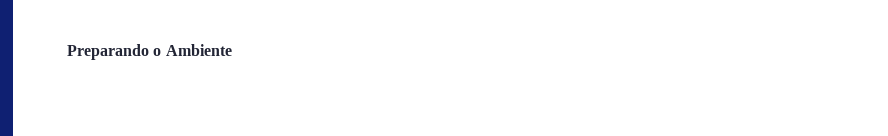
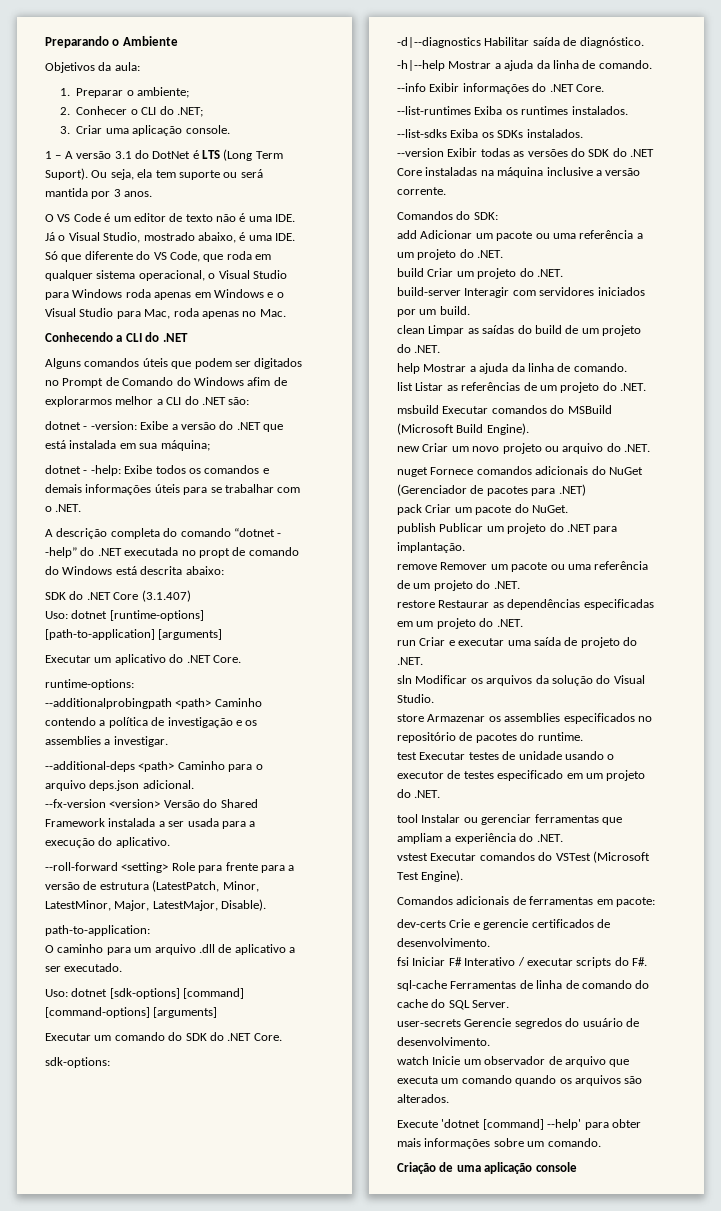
+ Objetivos da aula:
+ 1. Preparar o ambiente;
+ 2. Conhecer o CLI do .NET;
+ 3. Criar uma aplicação console.
+ 1 – A versão 3.1 do DotNet é LTS (Long Term Suport). Ou seja, ela tem suporte ou será mantida por 3 anos.
+ O VS Code é um editor de texto não é uma IDE. Já o Visual Studio, mostrado abaixo, é uma IDE. Só que diferente do VS Code, que roda em qualquer sistema operacional, o Visual Studio para Windows roda apenas em Windows e o Visual Studio para Mac, roda apenas no Mac.
+ Conhecendo a CLI do .NET
+ Alguns comandos úteis que podem ser digitados no Prompt de Comando do Windows afim de explorarmos melhor a CLI do .NET são:
+ dotnet - -version: Exibe a versão do .NET que está instalada em sua máquina;
+ dotnet - -help: Exibe todos os comandos e demais informações úteis para se trabalhar com o .NET.
+ A descrição completa do comando “dotnet - -help” do .NET executada no propt de comando do Windows está descrita abaixo:
+ SDK do .NET Core (3.1.407)
+ Uso: dotnet [runtime-options] [path-to-application] [arguments]
+ Executar um aplicativo do .NET Core.
+ runtime-options:
+ --additionalprobingpath <path> Caminho contendo a política de investigação e os assemblies a investigar.
+ --additional-deps <path> Caminho para o arquivo deps.json adicional.
+ --fx-version <version> Versão do Shared Framework instalada a ser usada para a execução do aplicativo.
+ --roll-forward <setting> Role para frente para a versão de estrutura (LatestPatch, Minor, LatestMinor, Major, LatestMajor, Disable).
+ path-to-application:
+ O caminho para um arquivo .dll de aplicativo a ser executado.
+ Uso: dotnet [sdk-options] [command] [command-options] [arguments]
+ Executar um comando do SDK do .NET Core.
+ sdk-options:
+ -d|--diagnostics Habilitar saída de diagnóstico.
+ -h|--help Mostrar a ajuda da linha de comando.
+ --info Exibir informações do .NET Core.
+ --list-runtimes Exiba os runtimes instalados.
+ --list-sdks Exiba os SDKs instalados.
+ --version Exibir todas as versões do SDK do .NET Core instaladas na máquina inclusive a versão corrente.
+ Comandos do SDK:
+ add Adicionar um pacote ou uma referência a um projeto do .NET.
+ build Criar um projeto do .NET.
+ build-server Interagir com servidores iniciados por um build.
+ clean Limpar as saídas do build de um projeto do .NET.
+ help Mostrar a ajuda da linha de comando.
+ list Listar as referências de um projeto do .NET.
+ msbuild Executar comandos do MSBuild (Microsoft Build Engine).
+ new Criar um novo projeto ou arquivo do .NET.
+ nuget Fornece comandos adicionais do NuGet (Gerenciador de pacotes para .NET)
+ pack Criar um pacote do NuGet.
+ publish Publicar um projeto do .NET para implantação.
+ remove Remover um pacote ou uma referência de um projeto do .NET.
+ restore Restaurar as dependências especificadas em um projeto do .NET.
+ run Criar e executar uma saída de projeto do .NET.
+ sln Modificar os arquivos da solução do Visual Studio.
+ store Armazenar os assemblies especificados no repositório de pacotes do runtime.
+ test Executar testes de unidade usando o executor de testes especificado em um projeto do .NET.
+ tool Instalar ou gerenciar ferramentas que ampliam a experiência do .NET.
+ vstest Executar comandos do VSTest (Microsoft Test Engine).
+ Comandos adicionais de ferramentas em pacote:
+ dev-certs Crie e gerencie certificados de desenvolvimento.
+ fsi Iniciar F# Interativo / executar scripts do F#.
+ sql-cache Ferramentas de linha de comando do cache do SQL Server.
+ user-secrets Gerencie segredos do usuário de desenvolvimento.
+ watch Inicie um observador de arquivo que executa um comando quando os arquivos são alterados.
+ Execute 'dotnet [command] --help' para obter mais informações sobre um comando.
+ Criação de uma aplicação console

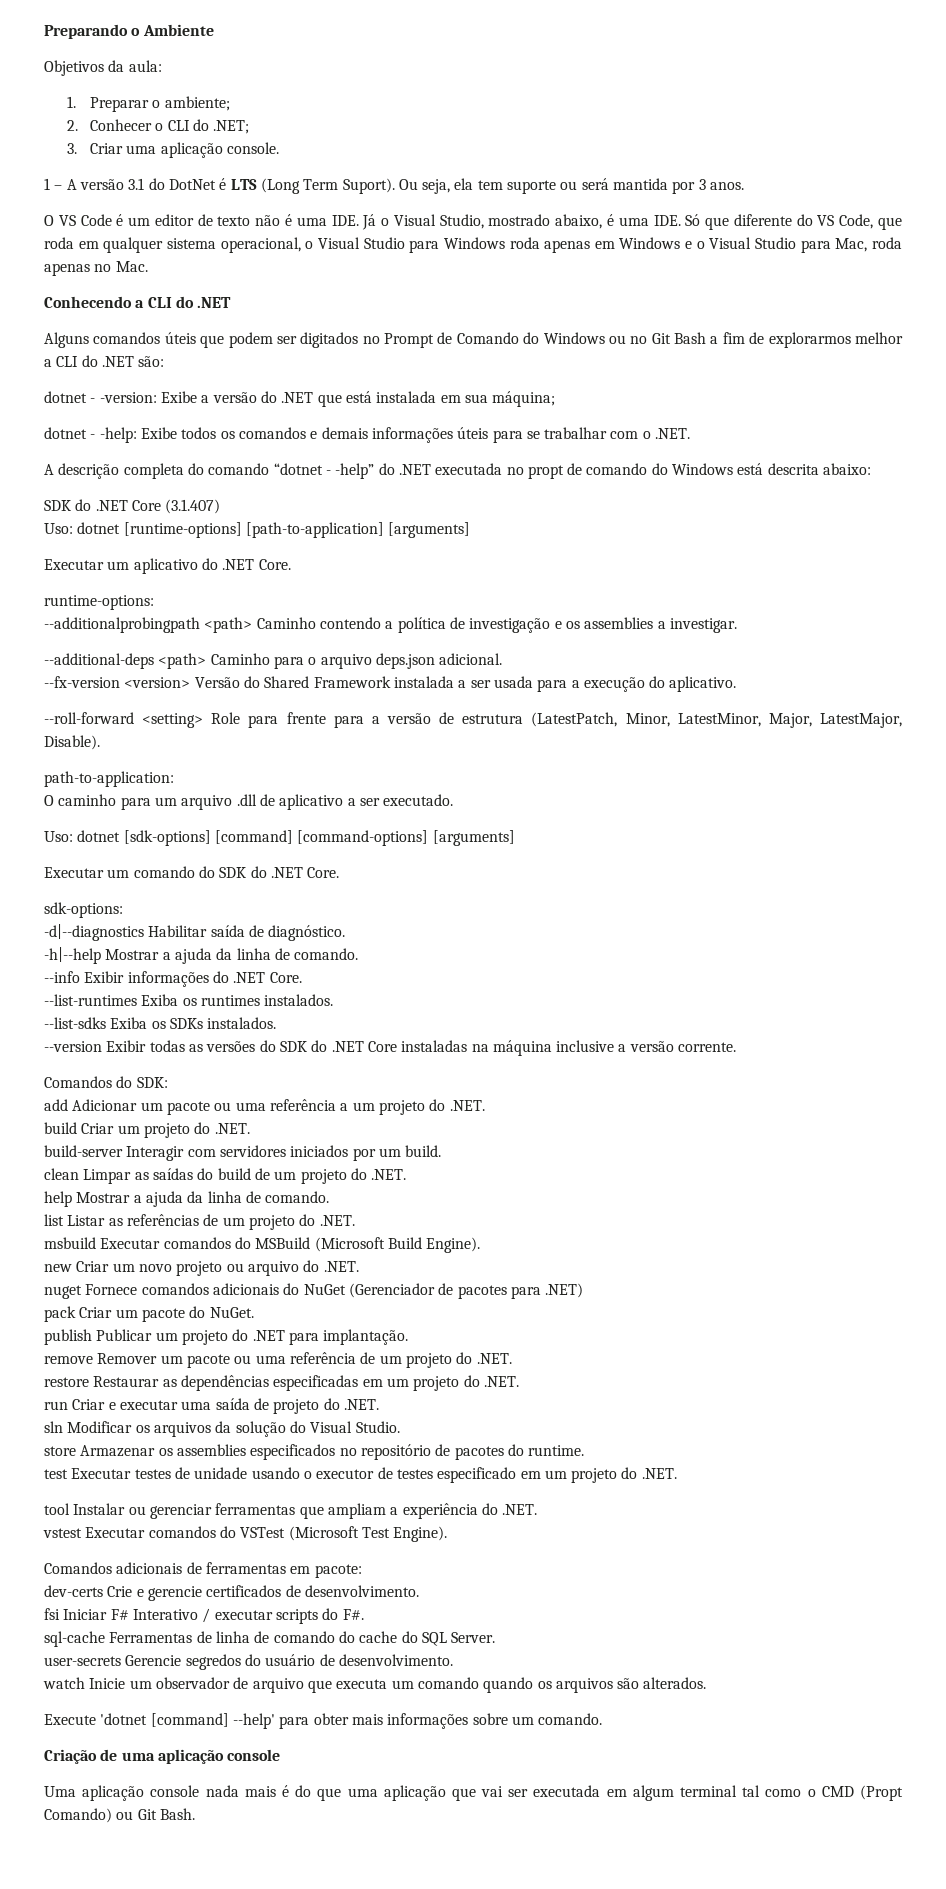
- Alguns comandos úteis que podem ser digitados no Prompt de Comando do Windows afim de explorarmos melhor a CLI do .NET são:
+ Alguns comandos úteis que podem ser digitados no Prompt de Comando do Windows ou no Git Bash a fim de explorarmos melhor a CLI do .NET são:
+ Uma aplicação console nada mais é do que uma aplicação que vai ser executada em algum terminal tal como o CMD (Propt Comando) ou Git Bash.

